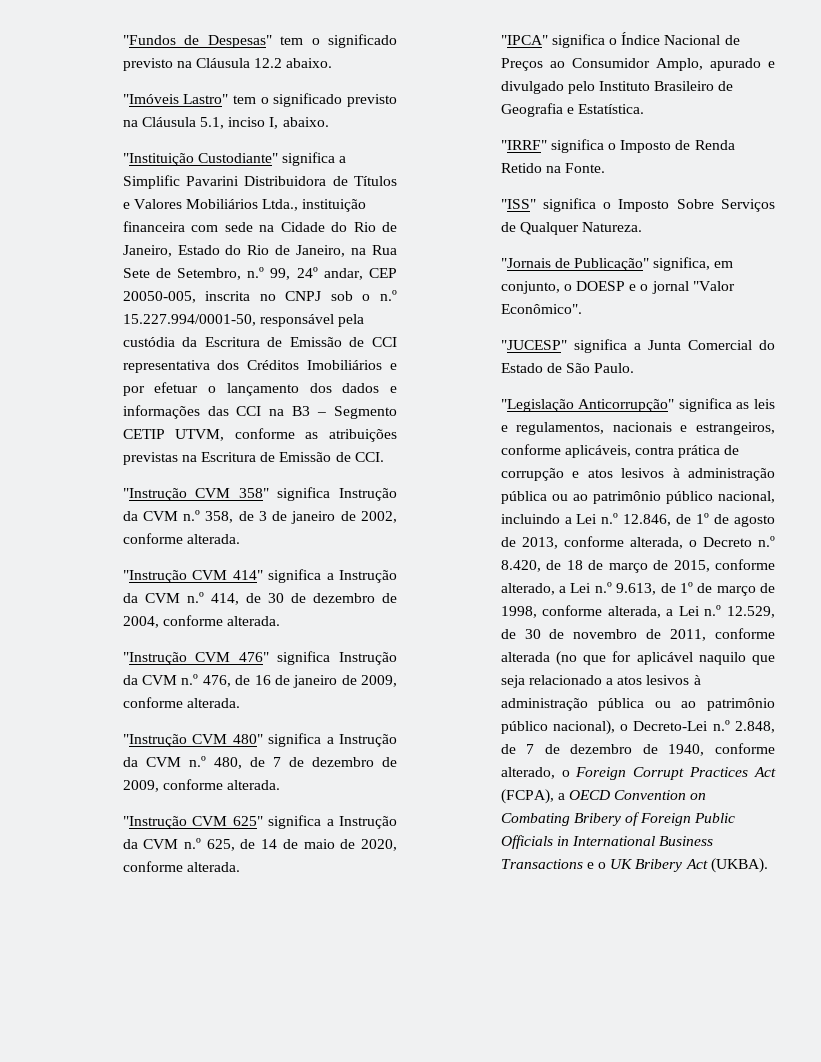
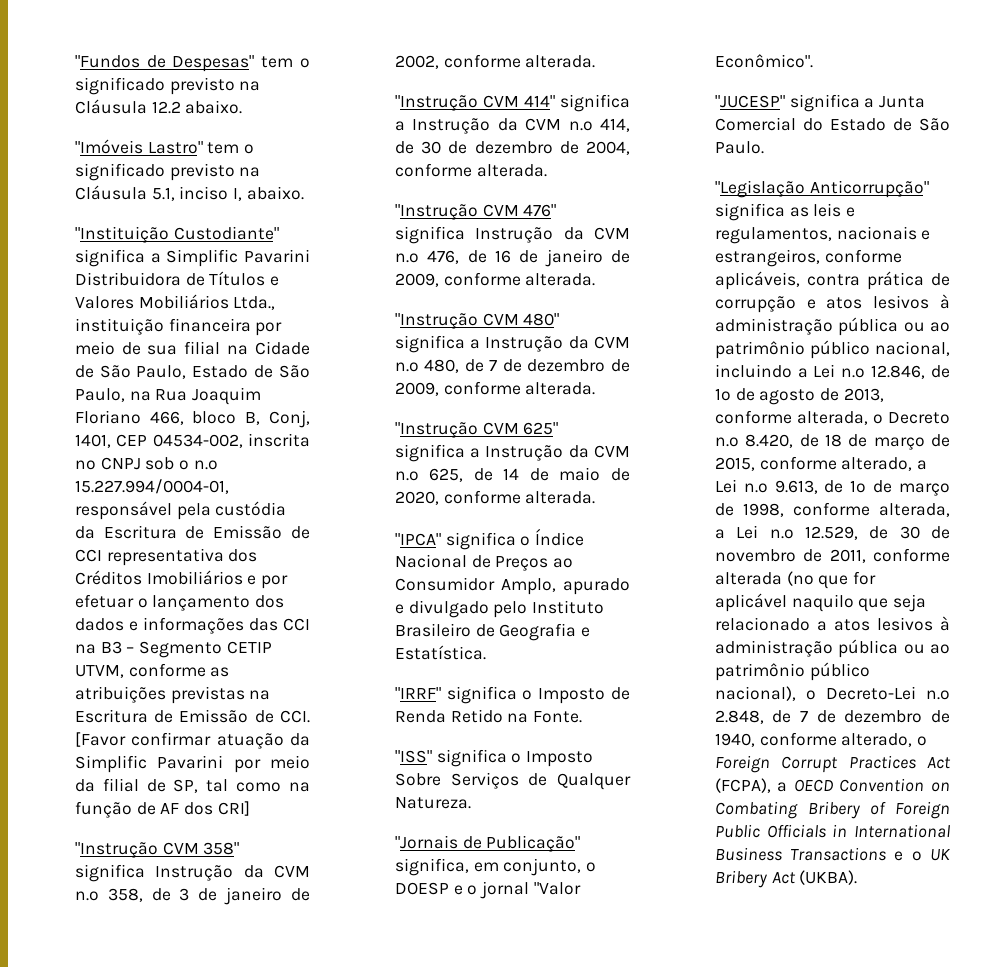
- "Instituição Custodiante" significa a Simplific Pavarini Distribuidora de Títulos e Valores Mobiliários Ltda., instituição financeira com sede na Cidade do Rio de Janeiro, Estado do Rio de Janeiro, na Rua Sete de Setembro, n.º 99, 24º andar, CEP 20050-005, inscrita no CNPJ sob o n.º 15.227.994/0001-50, responsável pela custódia da Escritura de Emissão de CCI representativa dos Créditos Imobiliários e por efetuar o lançamento dos dados e informações das CCI na B3 – Segmento CETIP UTVM, conforme as atribuições previstas na Escritura de Emissão de CCI.
+ "Instituição Custodiante" significa a Simplific Pavarini Distribuidora de Títulos e Valores Mobiliários Ltda., instituição financeira por meio de sua filial na Cidade de São Paulo, Estado de São Paulo, na Rua Joaquim Floriano 466, bloco B, Conj, 1401, CEP 04534-002, inscrita no CNPJ sob o n.º 15.227.994/0004-01, responsável pela custódia da Escritura de Emissão de CCI representativa dos Créditos Imobiliários e por efetuar o lançamento dos dados e informações das CCI na B3 – Segmento CETIP UTVM, conforme as atribuições previstas na Escritura de Emissão de CCI. [Favor confirmar atuação da Simplific Pavarini por meio da filial de SP, tal como na função de AF dos CRI]

